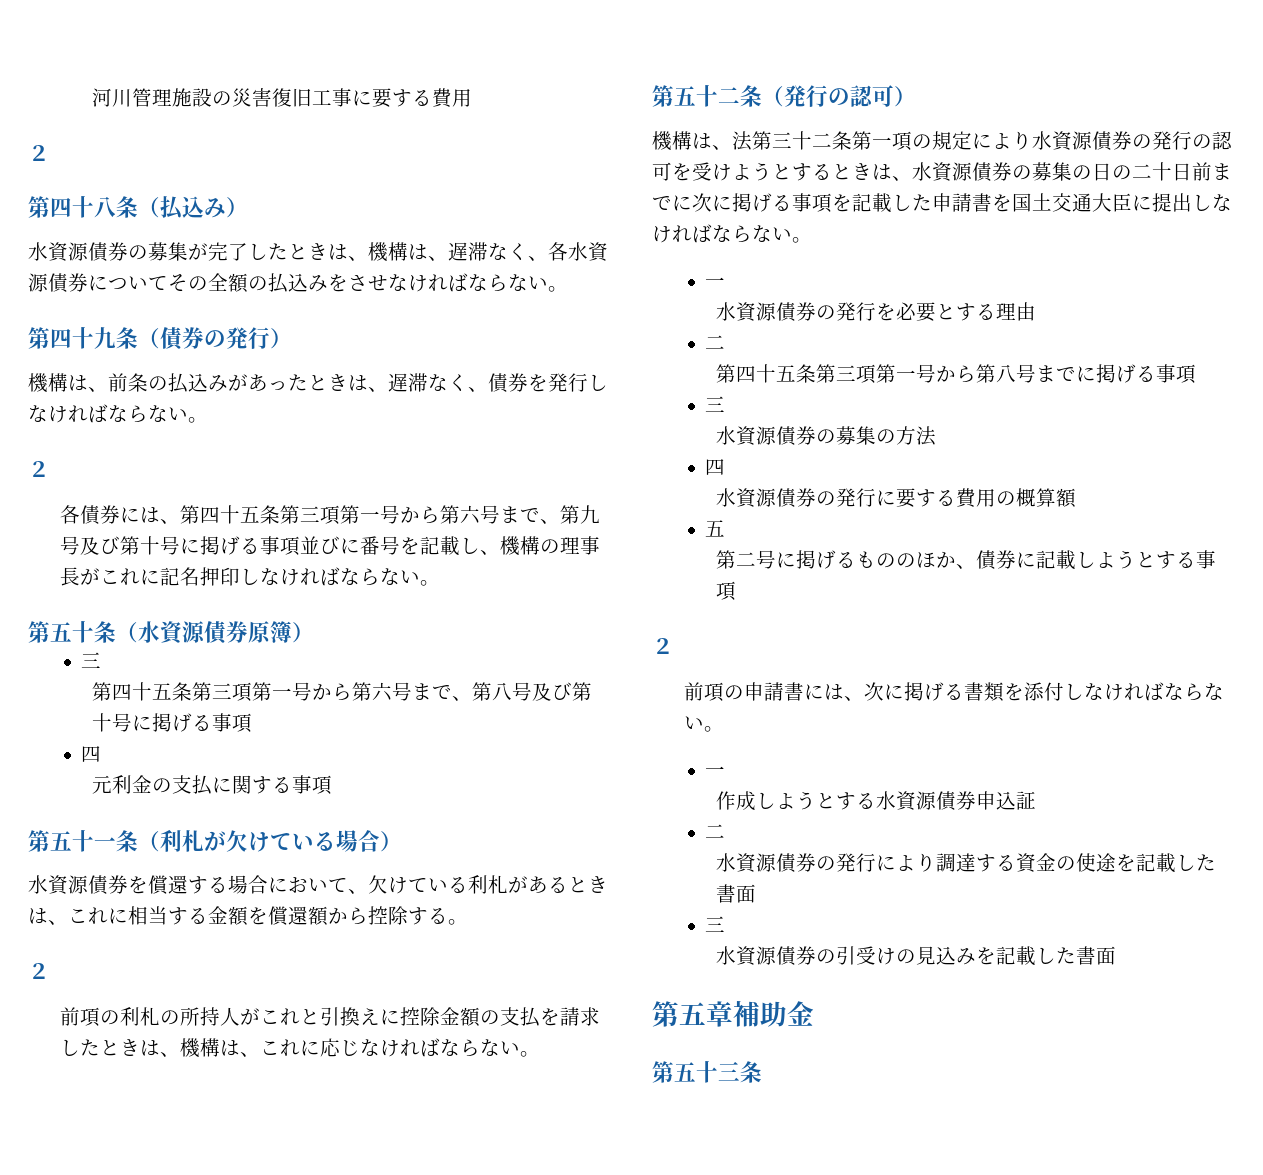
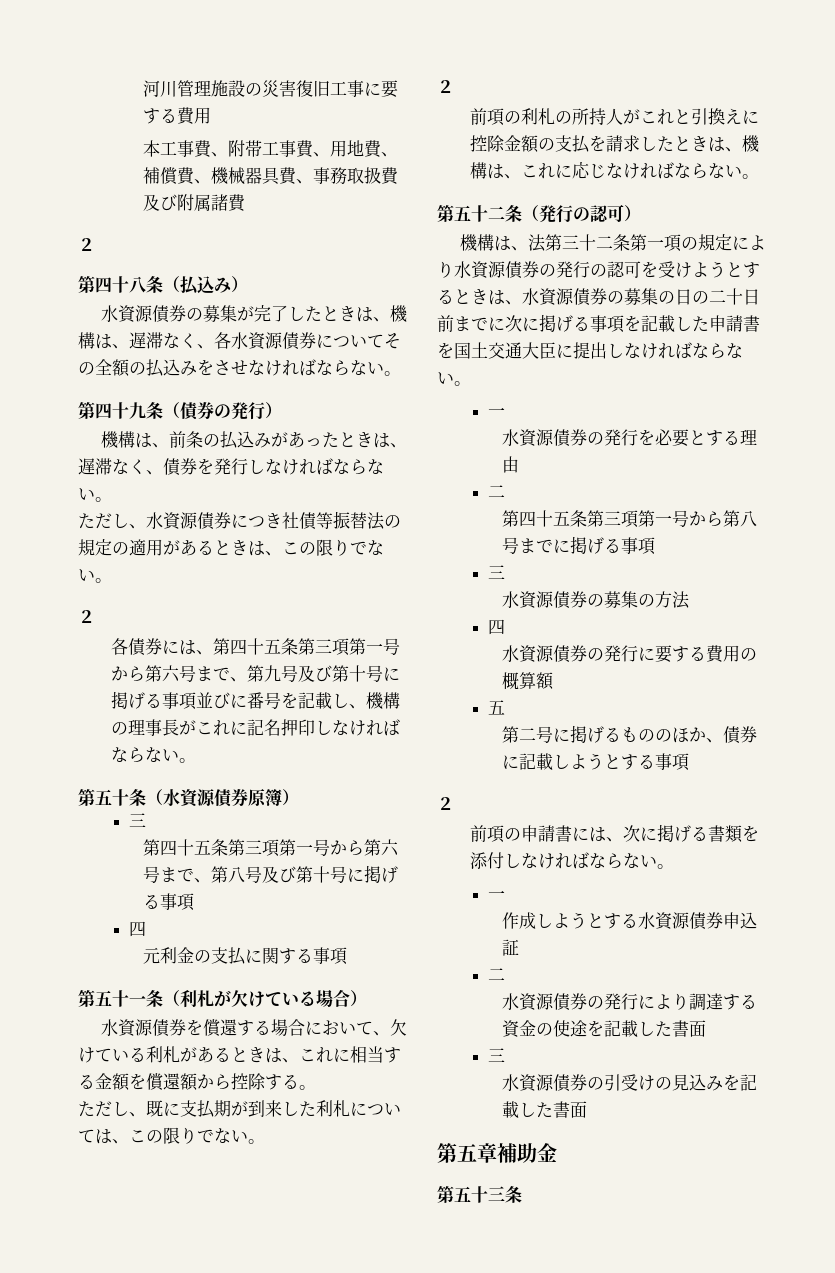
+ 本工事費、附帯工事費、用地費、補償費、機械器具費、事務取扱費及び附属諸費
+ ただし、水資源債券につき社債等振替法の規定の適用があるときは、この限りでない。
+ ただし、既に支払期が到来した利札については、この限りでない。

